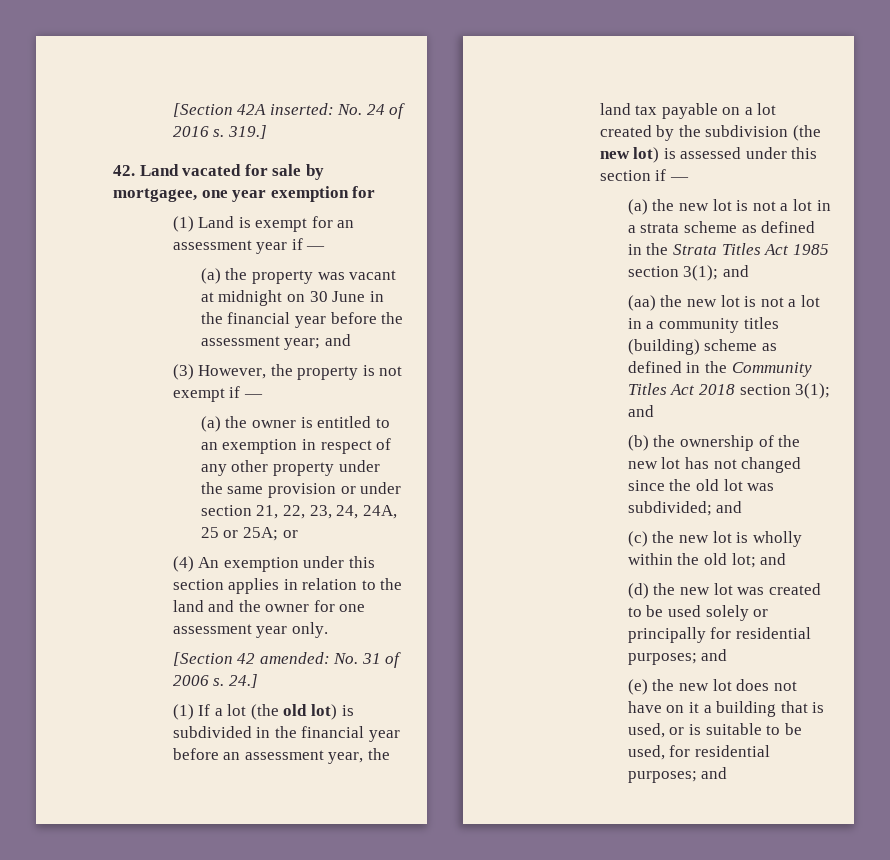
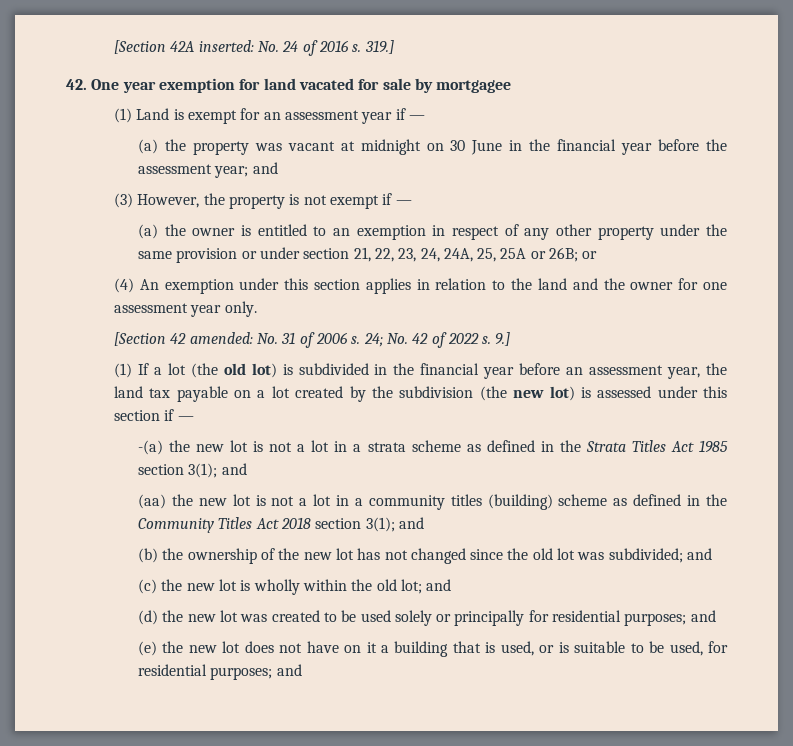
- 42. Land vacated for sale by mortgagee, one year exemption for
+ 42. One year exemption for land vacated for sale by mortgagee
- (a) the owner is entitled to an exemption in respect of any other property under the same provision or under section 21, 22, 23, 24, 24A, 25 or 25A; or
+ (a) the owner is entitled to an exemption in respect of any other property under the same provision or under section 21, 22, 23, 24, 24A, 25, 25A or 26B; or
- 24.]
+ 24; No. 42 of 2022 s. 9.]
- (a) the new lot is not a lot in a strata scheme as defined in the Strata Titles Act 1985 section 3(1); and
+ -(a) the new lot is not a lot in a strata scheme as defined in the Strata Titles Act 1985 section 3(1); and

